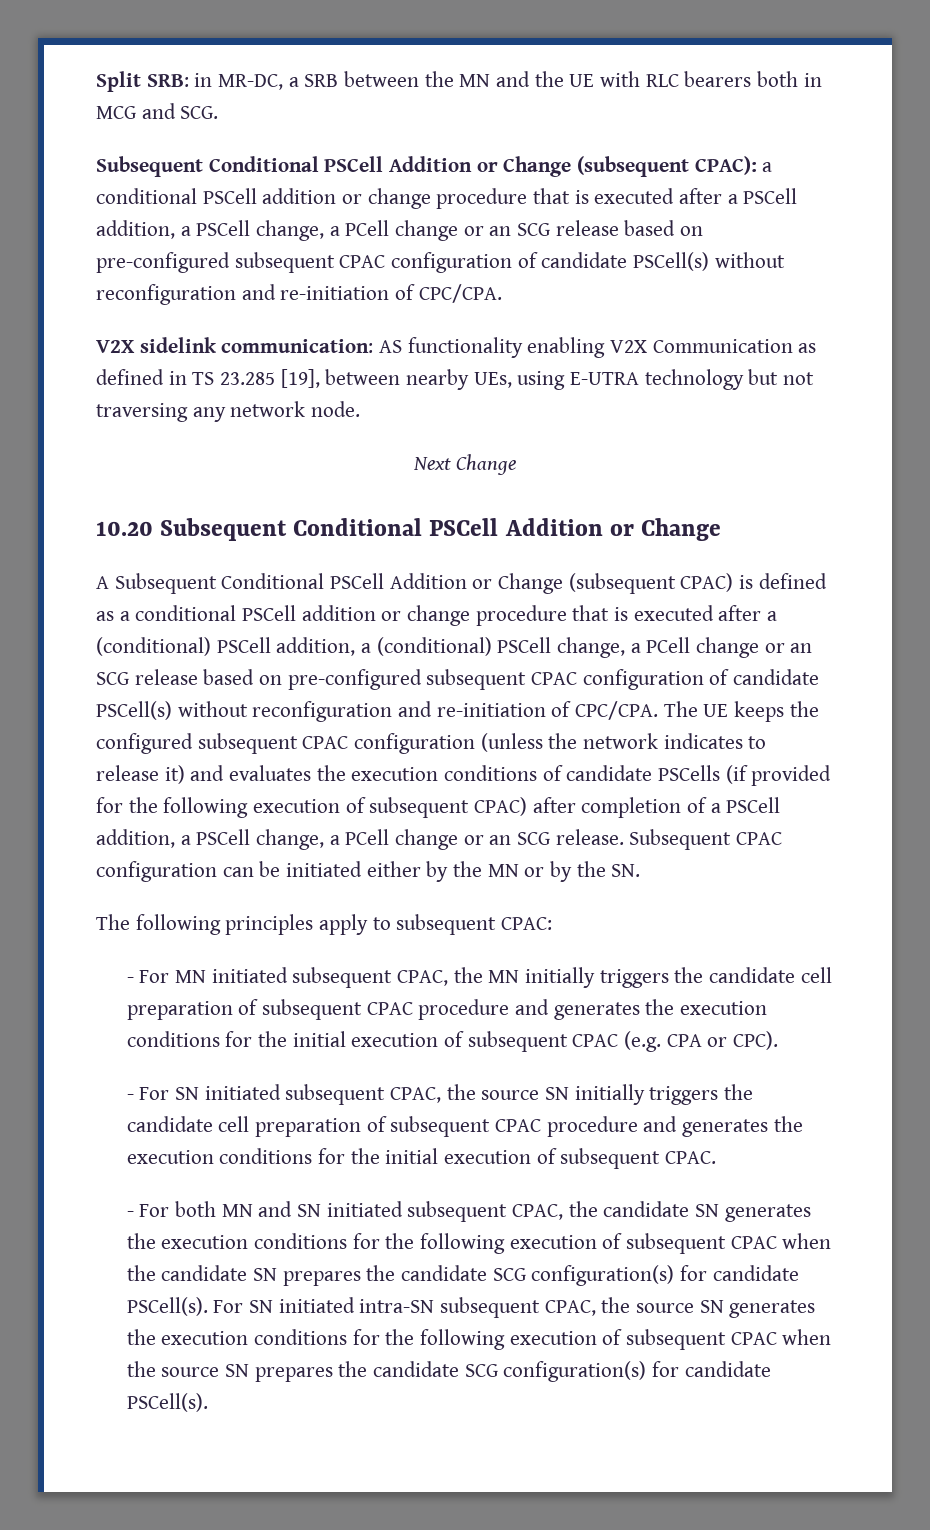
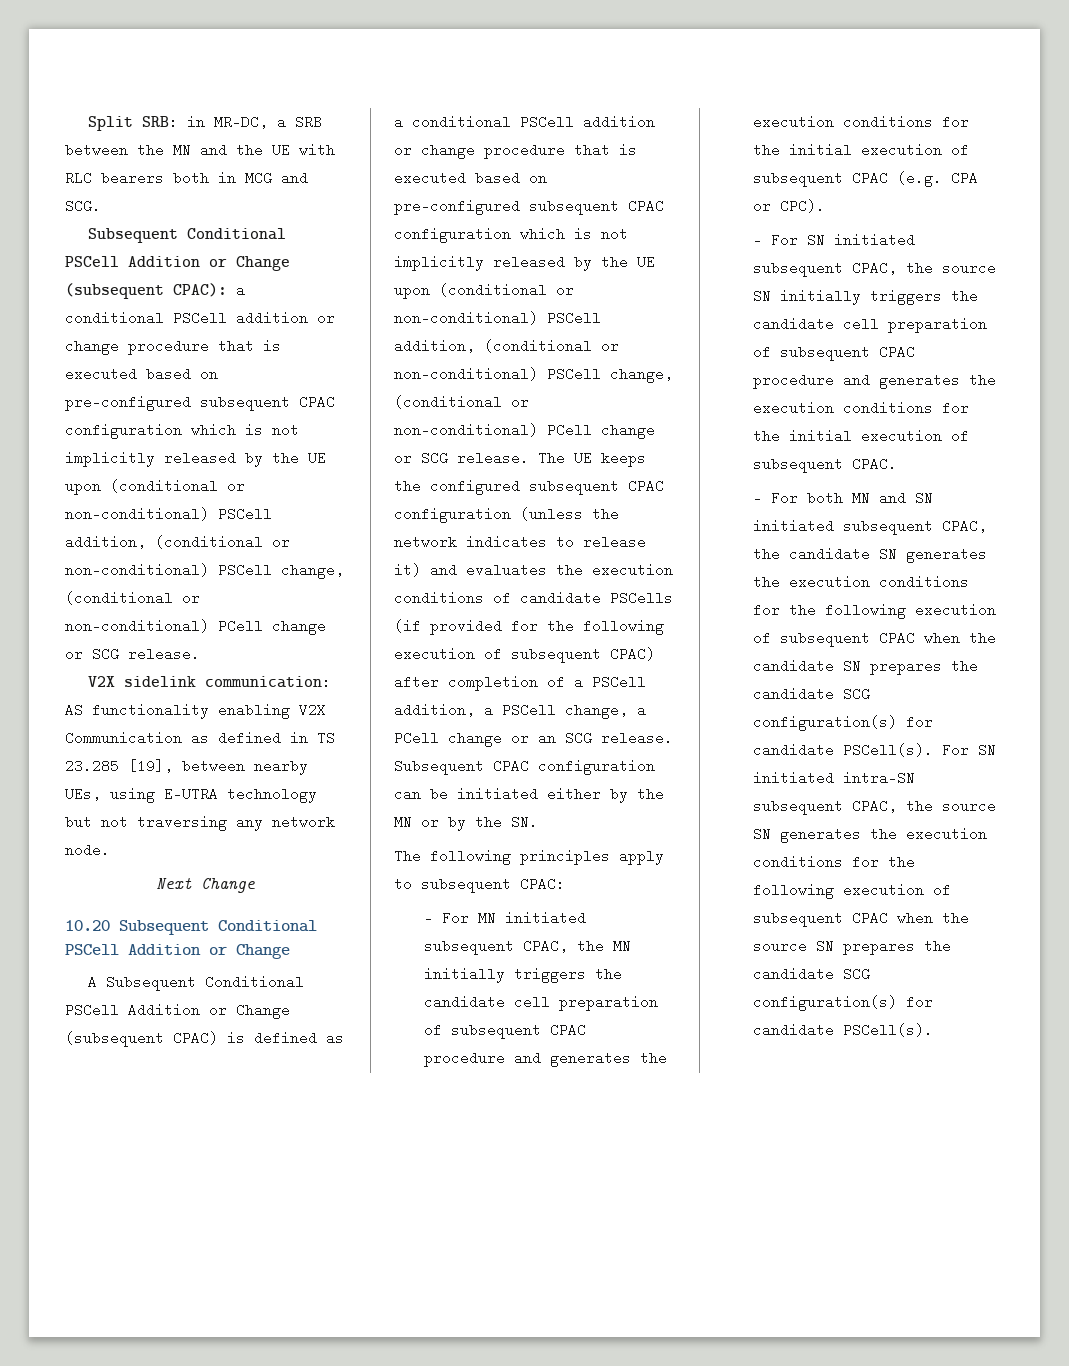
- Subsequent Conditional PSCell Addition or Change (subsequent CPAC): a conditional PSCell addition or change procedure that is executed after a PSCell addition, a PSCell change, a PCell change or an SCG release based on pre-configured subsequent CPAC configuration of candidate PSCell(s) without reconfiguration and re-initiation of CPC/CPA.
+ Subsequent Conditional PSCell Addition or Change (subsequent CPAC): a conditional PSCell addition or change procedure that is executed based on pre-configured subsequent CPAC configuration which is not implicitly released by the UE upon (conditional or non-conditional) PSCell addition, (conditional or non-conditional) PSCell change, (conditional or non-conditional) PCell change or SCG release.
- A Subsequent Conditional PSCell Addition or Change (subsequent CPAC) is defined as a conditional PSCell addition or change procedure that is executed after a (conditional) PSCell addition, a (conditional) PSCell change, a PCell change or an SCG release based on pre-configured subsequent CPAC configuration of candidate PSCell(s) without reconfiguration and re-initiation of CPC/CPA.
+ A Subsequent Conditional PSCell Addition or Change (subsequent CPAC) is defined as a conditional PSCell addition or change procedure that is executed based on pre-configured subsequent CPAC configuration which is not implicitly released by the UE upon (conditional or non-conditional) PSCell addition, (conditional or non-conditional) PSCell change, (conditional or non-conditional) PCell change or SCG release.

